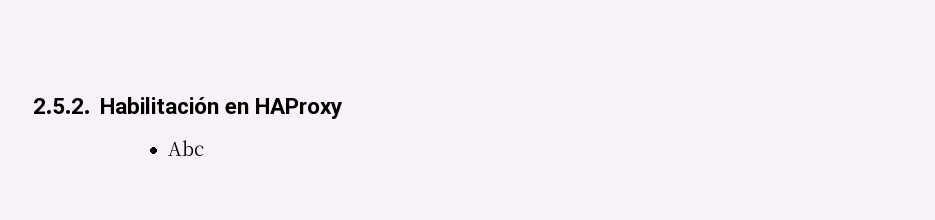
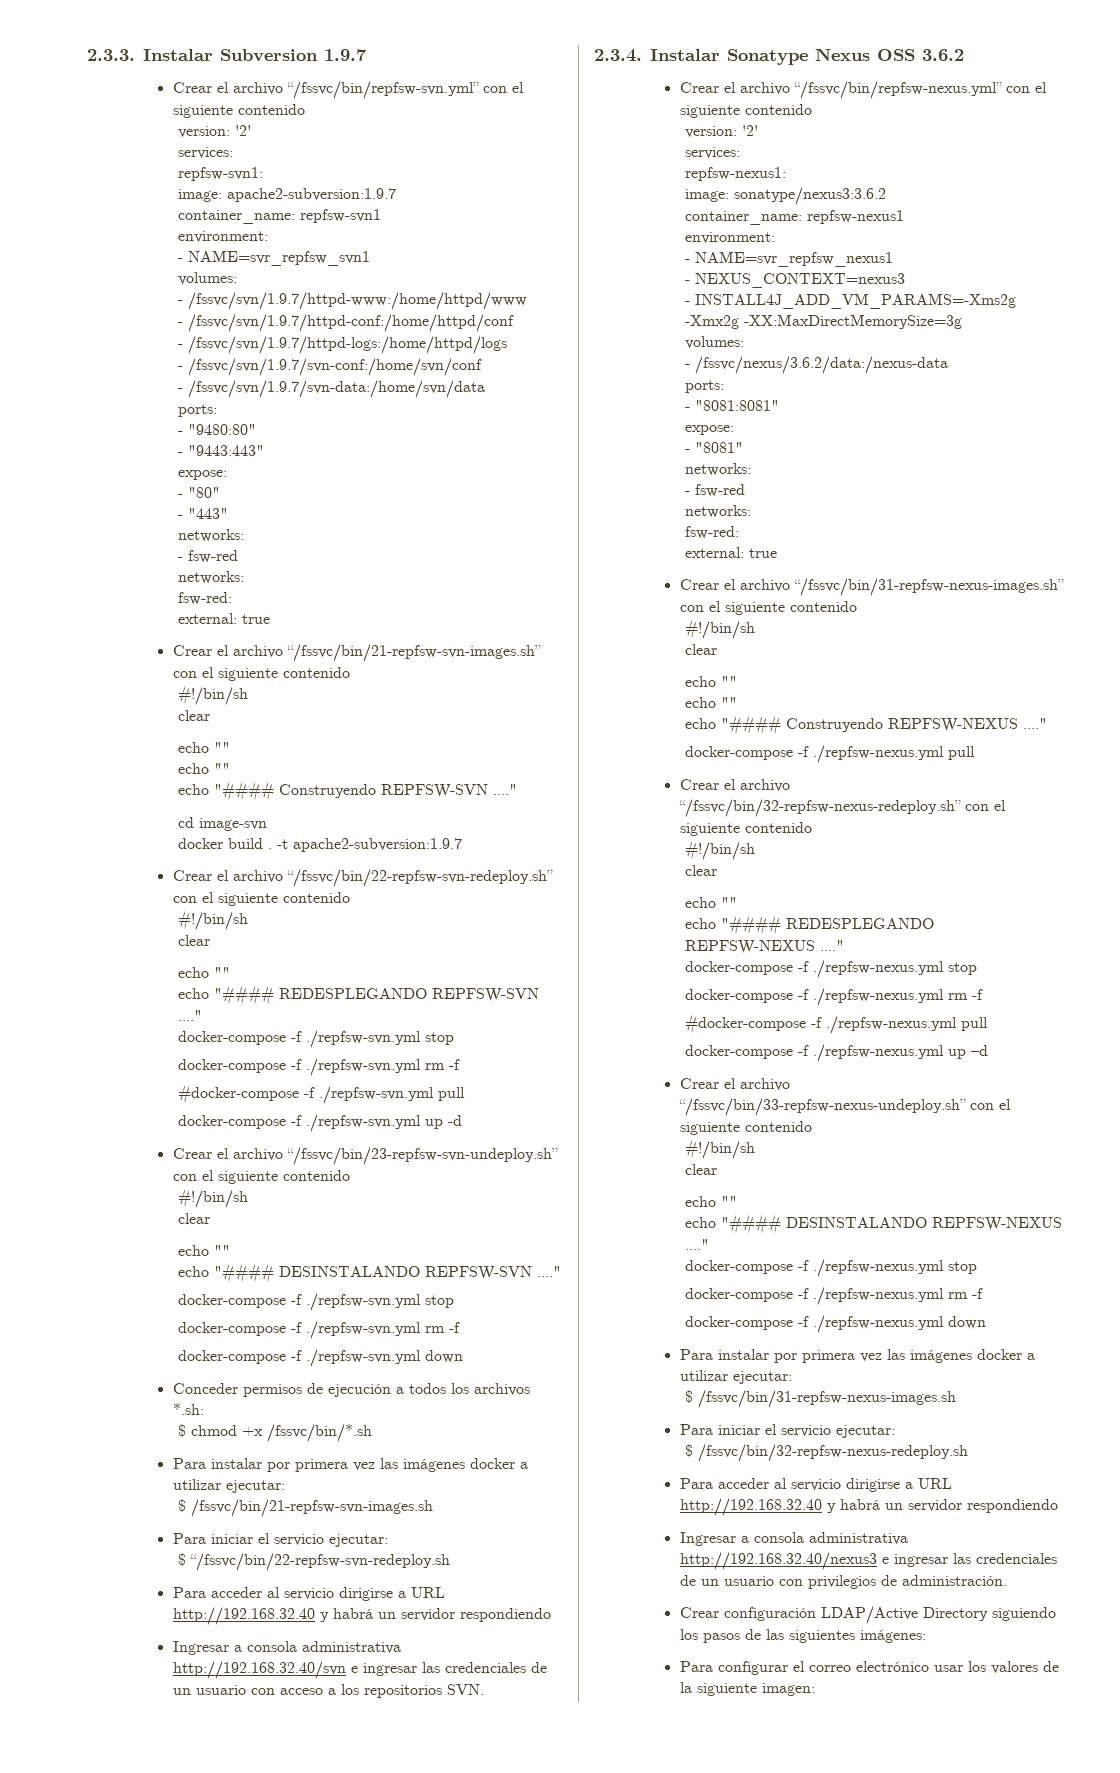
- 2.5.2. Habilitación en HAProxy
- Abc
+ 2.3.3. Instalar Subversion 1.9.7
+ Crear el archivo “/fssvc/bin/repfsw-svn.yml” con el siguiente contenido
+ version: '2'
+ services:
+ repfsw-svn1:
+ image: apache2-subversion:1.9.7
+ container_name: repfsw-svn1
+ environment:
+ - NAME=svr_repfsw_svn1
+ volumes:
+ - /fssvc/svn/1.9.7/httpd-www:/home/httpd/www
+ - /fssvc/svn/1.9.7/httpd-conf:/home/httpd/conf
+ - /fssvc/svn/1.9.7/httpd-logs:/home/httpd/logs
+ - /fssvc/svn/1.9.7/svn-conf:/home/svn/conf
+ - /fssvc/svn/1.9.7/svn-data:/home/svn/data
+ ports:
+ - "9480:80"
+ - "9443:443"
+ expose:
+ - "80"
+ - "443"
+ networks:
+ - fsw-red
+ networks:
+ fsw-red:
+ external: true
+ Crear el archivo “/fssvc/bin/21-repfsw-svn-images.sh” con el siguiente contenido
+ #!/bin/sh
+ clear
+ echo ""
+ echo ""
+ echo "#### Construyendo REPFSW-SVN ...."
+ cd image-svn
+ docker build . -t apache2-subversion:1.9.7
+ Crear el archivo “/fssvc/bin/22-repfsw-svn-redeploy.sh” con el siguiente contenido
+ #!/bin/sh
+ clear
+ echo ""
+ echo "#### REDESPLEGANDO REPFSW-SVN ...."
+ docker-compose -f ./repfsw-svn.yml stop
+ docker-compose -f ./repfsw-svn.yml rm -f
+ #docker-compose -f ./repfsw-svn.yml pull
+ docker-compose -f ./repfsw-svn.yml up -d
+ Crear el archivo “/fssvc/bin/23-repfsw-svn-undeploy.sh” con el siguiente contenido
+ #!/bin/sh
+ clear
+ echo ""
+ echo "#### DESINSTALANDO REPFSW-SVN ...."
+ docker-compose -f ./repfsw-svn.yml stop
+ docker-compose -f ./repfsw-svn.yml rm -f
+ docker-compose -f ./repfsw-svn.yml down
+ Conceder permisos de ejecución a todos los archivos *.sh:
+ $ chmod +x /fssvc/bin/*.sh
+ Para instalar por primera vez las imágenes docker a utilizar ejecutar:
+ $ /fssvc/bin/21-repfsw-svn-images.sh
+ Para iniciar el servicio ejecutar:
+ $ “/fssvc/bin/22-repfsw-svn-redeploy.sh
+ Para acceder al servicio dirigirse a URL http://192.168.32.40 y habrá un servidor respondiendo
+ Ingresar a consola administrativa http://192.168.32.40/svn e ingresar las credenciales de un usuario con acceso a los repositorios SVN.
+ 2.3.4. Instalar Sonatype Nexus OSS 3.6.2
+ Crear el archivo “/fssvc/bin/repfsw-nexus.yml” con el siguiente contenido
+ version: '2'
+ services:
+ repfsw-nexus1:
+ image: sonatype/nexus3:3.6.2
+ container_name: repfsw-nexus1
+ environment:
+ - NAME=svr_repfsw_nexus1
+ - NEXUS_CONTEXT=nexus3
+ - INSTALL4J_ADD_VM_PARAMS=-Xms2g -Xmx2g -XX:MaxDirectMemorySize=3g
+ volumes:
+ - /fssvc/nexus/3.6.2/data:/nexus-data
+ ports:
+ - "8081:8081"
+ expose:
+ - "8081"
+ networks:
+ - fsw-red
+ networks:
+ fsw-red:
+ external: true
+ Crear el archivo “/fssvc/bin/31-repfsw-nexus-images.sh” con el siguiente contenido
+ #!/bin/sh
+ clear
+ echo ""
+ echo ""
+ echo "#### Construyendo REPFSW-NEXUS ...."
+ docker-compose -f ./repfsw-nexus.yml pull
+ Crear el archivo “/fssvc/bin/32-repfsw-nexus-redeploy.sh” con el siguiente contenido
+ #!/bin/sh
+ clear
+ echo ""
+ echo "#### REDESPLEGANDO REPFSW-NEXUS ...."
+ docker-compose -f ./repfsw-nexus.yml stop
+ docker-compose -f ./repfsw-nexus.yml rm -f
+ #docker-compose -f ./repfsw-nexus.yml pull
+ docker-compose -f ./repfsw-nexus.yml up –d
+ Crear el archivo “/fssvc/bin/33-repfsw-nexus-undeploy.sh” con el siguiente contenido
+ #!/bin/sh
+ clear
+ echo ""
+ echo "#### DESINSTALANDO REPFSW-NEXUS ...."
+ docker-compose -f ./repfsw-nexus.yml stop
+ docker-compose -f ./repfsw-nexus.yml rm -f
+ docker-compose -f ./repfsw-nexus.yml down
+ Para instalar por primera vez las imágenes docker a utilizar ejecutar:
+ $ /fssvc/bin/31-repfsw-nexus-images.sh
+ Para iniciar el servicio ejecutar:
+ $ /fssvc/bin/32-repfsw-nexus-redeploy.sh
+ Para acceder al servicio dirigirse a URL http://192.168.32.40 y habrá un servidor respondiendo
+ Ingresar a consola administrativa http://192.168.32.40/nexus3 e ingresar las credenciales de un usuario con privilegios de administración.
+ Crear configuración LDAP/Active Directory siguiendo los pasos de las siguientes imágenes:
+ Para configurar el correo electrónico usar los valores de la siguiente imagen:

